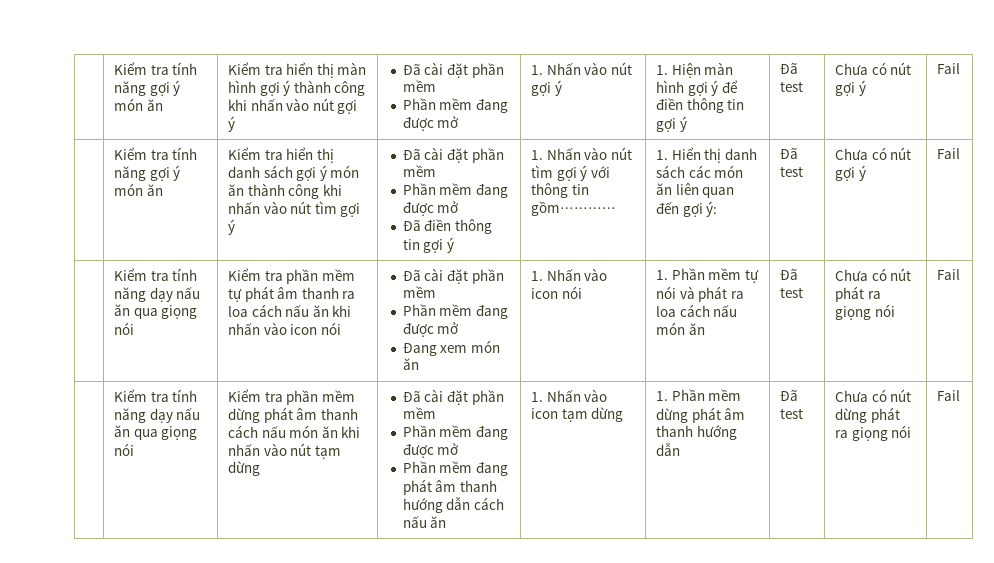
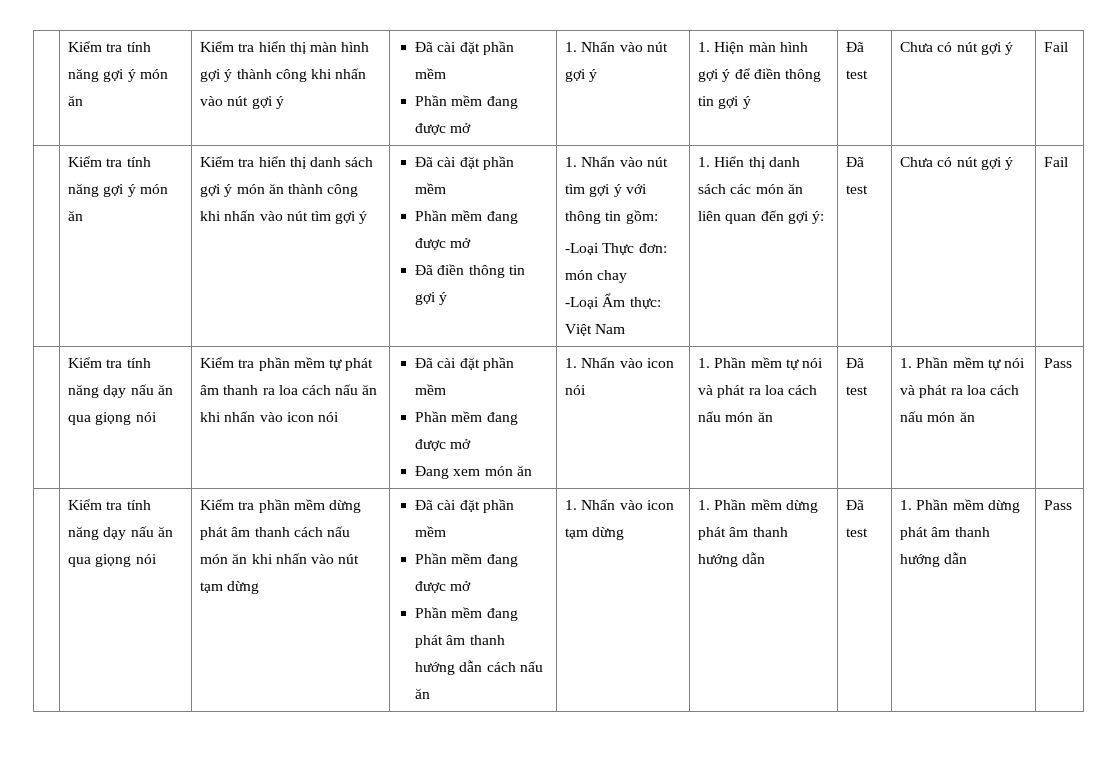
- 1. Nhấn vào nút tìm gợi ý với thông tin gồm…………
+ 1. Nhấn vào nút tìm gợi ý với thông tin gồm:
+ -Loại Thực đơn: món chay
+ -Loại Ẩm thực: Việt Nam
- Chưa có nút phát ra giọng nói | Fail
+ 1. Phần mềm tự nói và phát ra loa cách nấu món ăn | Pass
- Chưa có nút dừng phát ra giọng nói | Fail
+ 1. Phần mềm dừng phát âm thanh hướng dẫn | Pass

